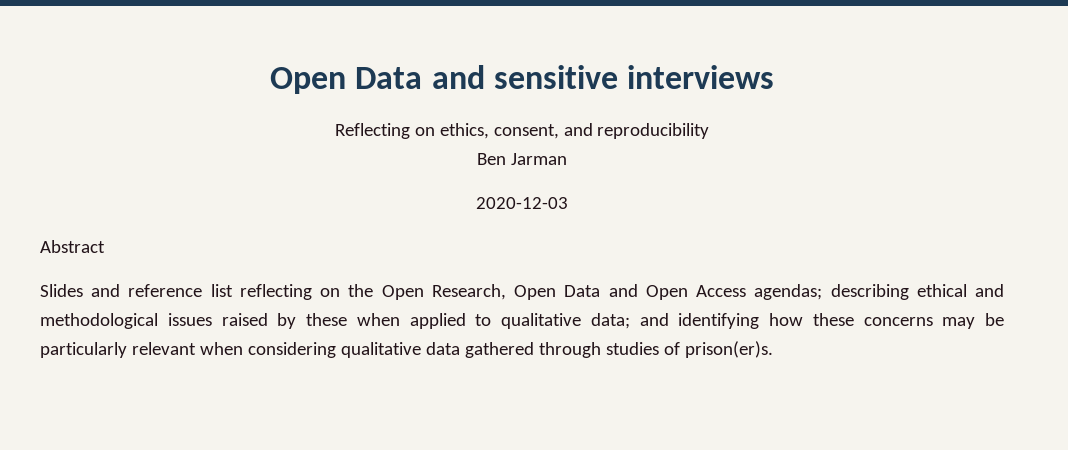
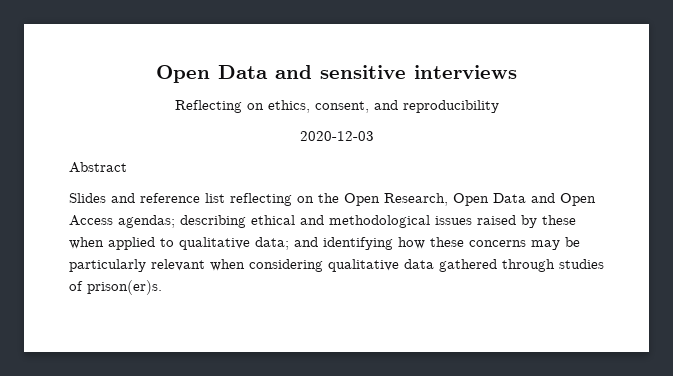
- Ben Jarman

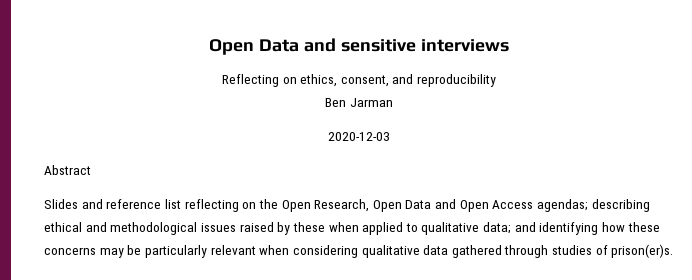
+ Ben Jarman

